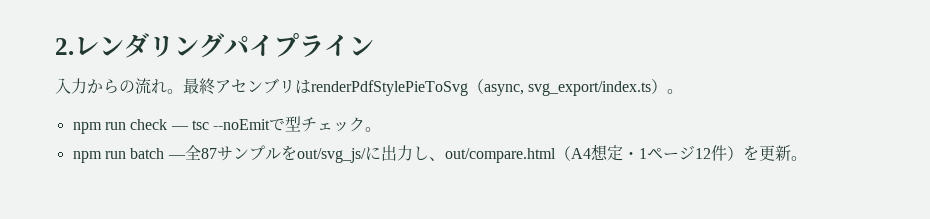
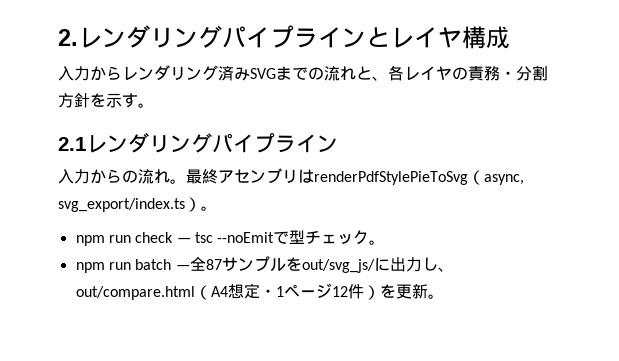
- 2.レンダリングパイプライン
+ 2.レンダリングパイプラインとレイヤ構成
+ 入力からレンダリング済みSVGまでの流れと、各レイヤの責務・分割方針を示す。
+ 2.1レンダリングパイプライン

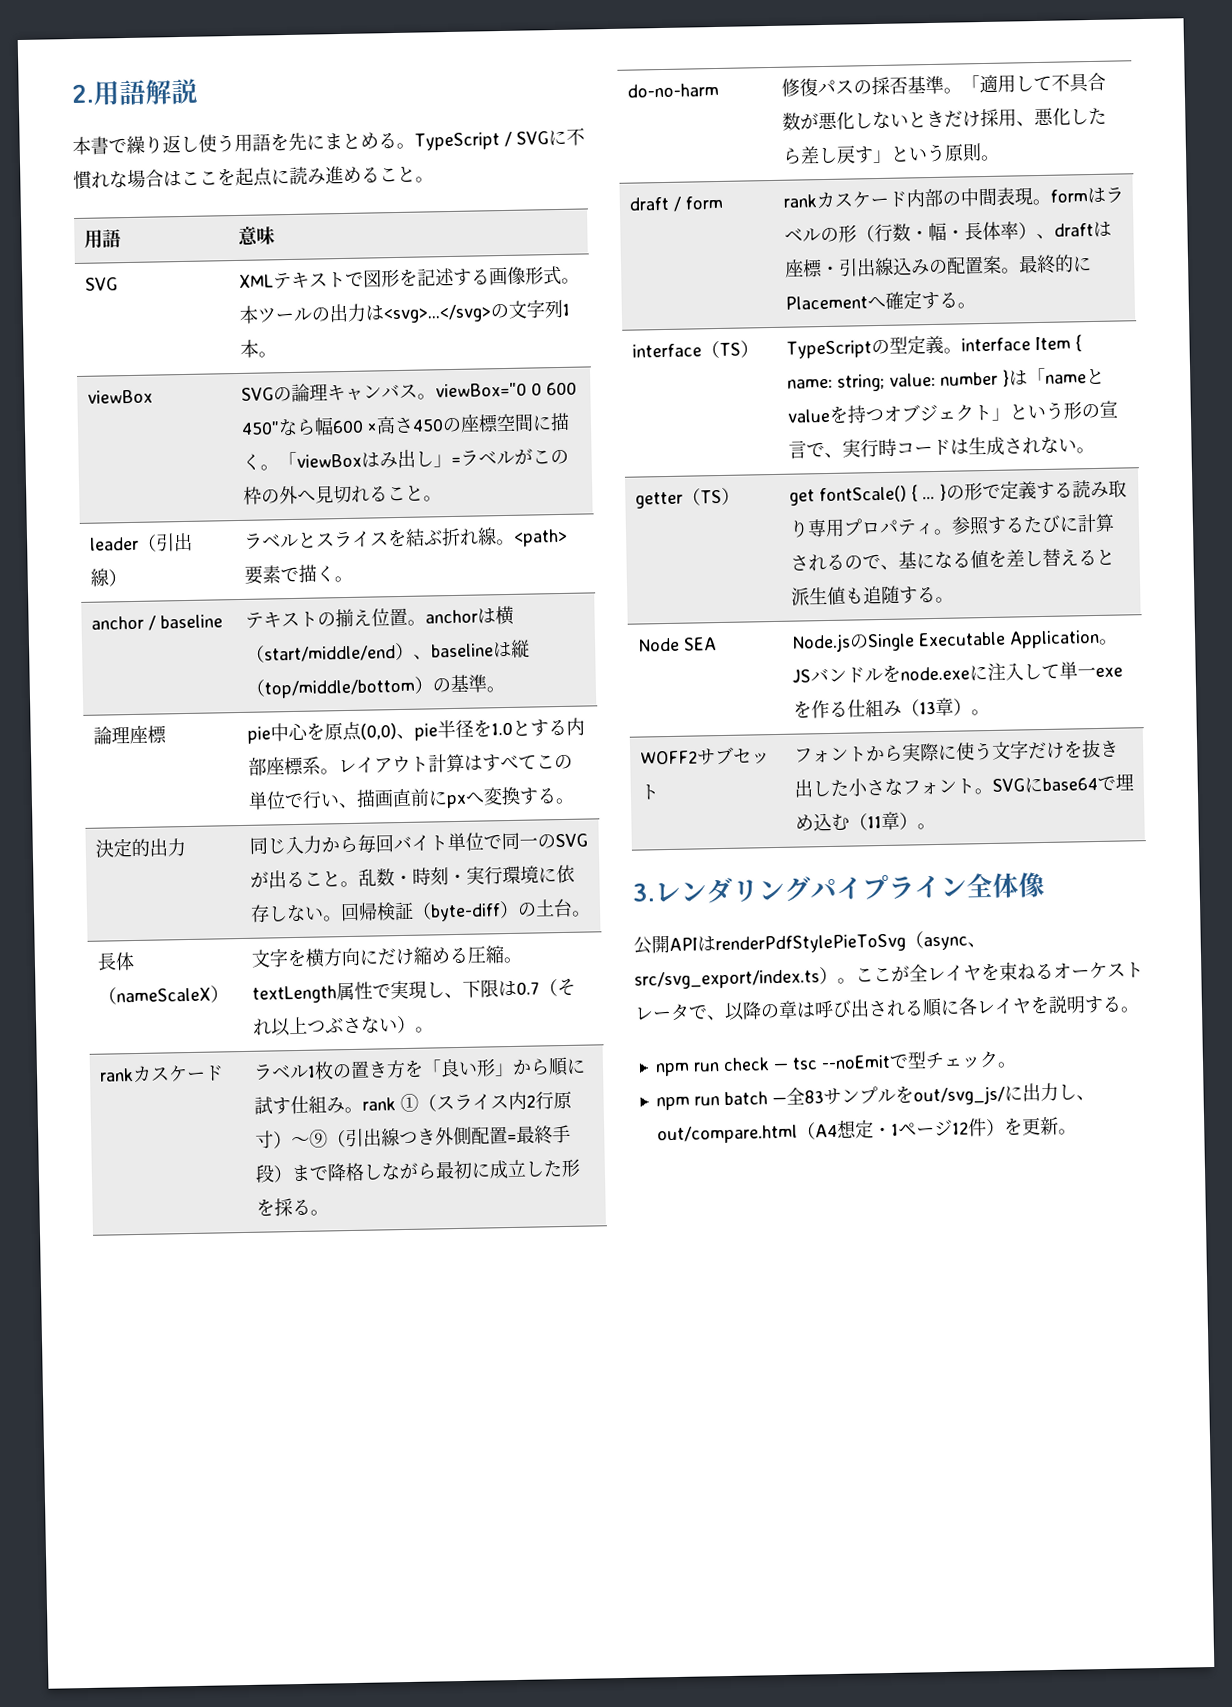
- 2.レンダリングパイプラインとレイヤ構成
- 入力からレンダリング済みSVGまでの流れと、各レイヤの責務・分割方針を示す。
- 2.1レンダリングパイプライン
- 入力からの流れ。最終アセンブリはrenderPdfStylePieToSvg（async, svg_export/index.ts）。
+ 2.用語解説
+ 本書で繰り返し使う用語を先にまとめる。TypeScript / SVGに不慣れな場合はここを起点に読み進めること。
+ 用語 | 意味
+ SVG | XMLテキストで図形を記述する画像形式。本ツールの出力は<svg>...</svg>の文字列1本。
+ viewBox | SVGの論理キャンバス。viewBox="0 0 600 450"なら幅600 ×高さ450の座標空間に描く。「viewBoxはみ出し」=ラベルがこの枠の外へ見切れること。
+ leader（引出線） | ラベルとスライスを結ぶ折れ線。<path>要素で描く。
+ anchor / baseline | テキストの揃え位置。anchorは横（start/middle/end）、baselineは縦（top/middle/bottom）の基準。
+ 論理座標 | pie中心を原点(0,0)、pie半径を1.0とする内部座標系。レイアウト計算はすべてこの単位で行い、描画直前にpxへ変換する。
+ 決定的出力 | 同じ入力から毎回バイト単位で同一のSVGが出ること。乱数・時刻・実行環境に依存しない。回帰検証（byte-diff）の土台。
+ 長体（nameScaleX） | 文字を横方向にだけ縮める圧縮。textLength属性で実現し、下限は0.7（それ以上つぶさない）。
+ rankカスケード | ラベル1枚の置き方を「良い形」から順に試す仕組み。rank ①（スライス内2行原寸）〜⑨（引出線つき外側配置=最終手段）まで降格しながら最初に成立した形を採る。
+ do-no-harm | 修復パスの採否基準。「適用して不具合数が悪化しないときだけ採用、悪化したら差し戻す」という原則。
+ draft / form | rankカスケード内部の中間表現。formはラベルの形（行数・幅・長体率）、draftは座標・引出線込みの配置案。最終的にPlacementへ確定する。
+ interface（TS） | TypeScriptの型定義。interface Item { name: string; value: number }は「nameとvalueを持つオブジェクト」という形の宣言で、実行時コードは生成されない。
+ getter（TS） | get fontScale() { ... }の形で定義する読み取り専用プロパティ。参照するたびに計算されるので、基になる値を差し替えると派生値も追随する。
+ Node SEA | Node.jsのSingle Executable Application。JSバンドルをnode.exeに注入して単一exeを作る仕組み（13章）。
+ WOFF2サブセット | フォントから実際に使う文字だけを抜き出した小さなフォント。SVGにbase64で埋め込む（11章）。
+ 3.レンダリングパイプライン全体像
+ 公開APIはrenderPdfStylePieToSvg（async、src/svg_export/index.ts）。ここが全レイヤを束ねるオーケストレータで、以降の章は呼び出される順に各レイヤを説明する。
- npm run batch —全87サンプルをout/svg_js/に出力し、out/compare.html（A4想定・1ページ12件）を更新。
+ npm run batch —全83サンプルをout/svg_js/に出力し、out/compare.html（A4想定・1ページ12件）を更新。

